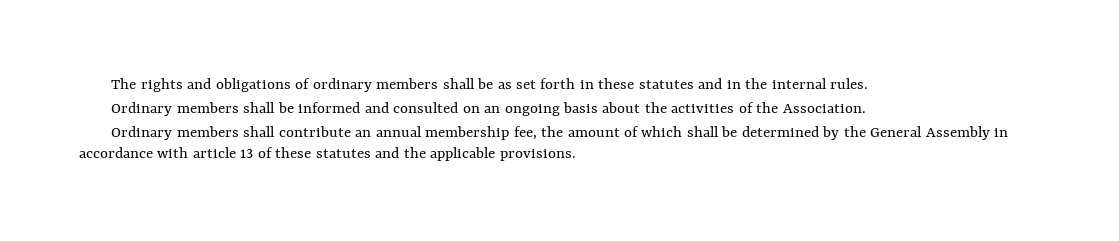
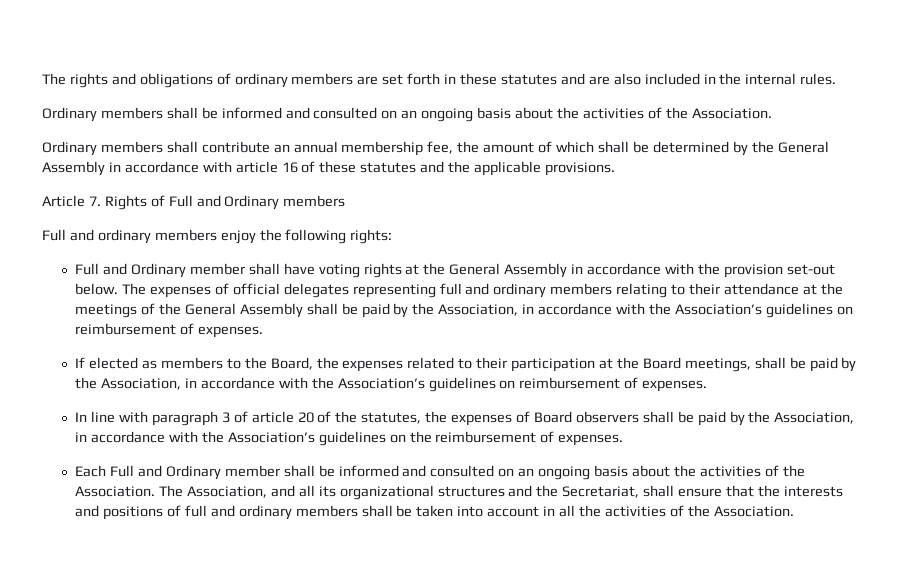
- The rights and obligations of ordinary members shall be as set forth in these statutes and in the internal rules.
+ The rights and obligations of ordinary members are set forth in these statutes and are also included in the internal rules.
- Ordinary members shall contribute an annual membership fee, the amount of which shall be determined by the General Assembly in accordance with article 13 of these statutes and the applicable provisions.
+ Ordinary members shall contribute an annual membership fee, the amount of which shall be determined by the General Assembly in accordance with article 16 of these statutes and the applicable provisions.
+ Article 7. Rights of Full and Ordinary members
+ Full and ordinary members enjoy the following rights:
+ Full and Ordinary member shall have voting rights at the General Assembly in accordance with the provision set-out below. The expenses of official delegates representing full and ordinary members relating to their attendance at the meetings of the General Assembly shall be paid by the Association, in accordance with the Association’s guidelines on reimbursement of expenses.
+ If elected as members to the Board, the expenses related to their participation at the Board meetings, shall be paid by the Association, in accordance with the Association’s guidelines on reimbursement of expenses.
+ In line with paragraph 3 of article 20 of the statutes, the expenses of Board observers shall be paid by the Association, in accordance with the Association’s guidelines on the reimbursement of expenses.
+ Each Full and Ordinary member shall be informed and consulted on an ongoing basis about the activities of the Association. The Association, and all its organizational structures and the Secretariat, shall ensure that the interests and positions of full and ordinary members shall be taken into account in all the activities of the Association.

